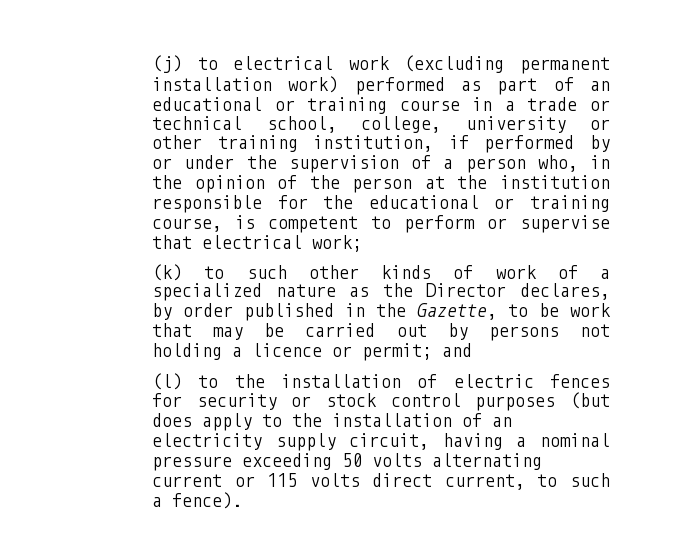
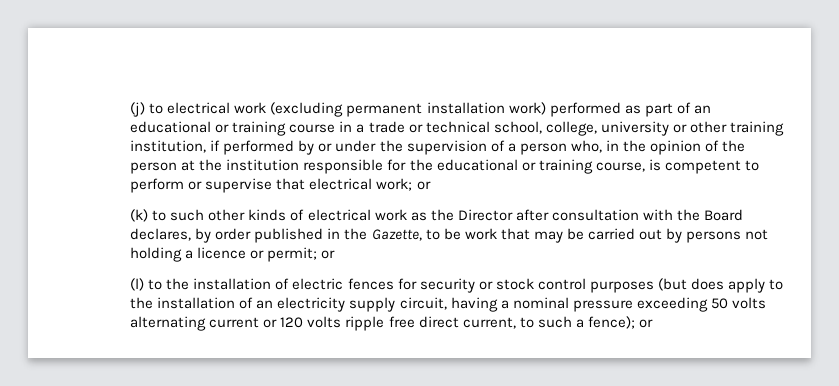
- (j) to electrical work (excluding permanent installation work) performed as part of an educational or training course in a trade or technical school, college, university or other training institution, if performed by or under the supervision of a person who, in the opinion of the person at the institution responsible for the educational or training course, is competent to perform or supervise that electrical work;
+ (j) to electrical work (excluding permanent installation work) performed as part of an educational or training course in a trade or technical school, college, university or other training institution, if performed by or under the supervision of a person who, in the opinion of the person at the institution responsible for the educational or training course, is competent to perform or supervise that electrical work; or
- (k) to such other kinds of work of a specialized nature as the Director declares, by order published in the Gazette, to be work that may be carried out by persons not holding a licence or permit; and
+ (k) to such other kinds of electrical work as the Director after consultation with the Board declares, by order published in the Gazette, to be work that may be carried out by persons not holding a licence or permit; or
- (l) to the installation of electric fences for security or stock control purposes (but does apply to the installation of an electricity supply circuit, having a nominal pressure exceeding 50 volts alternating current or 115 volts direct current, to such a fence).
+ (l) to the installation of electric fences for security or stock control purposes (but does apply to the installation of an electricity supply circuit, having a nominal pressure exceeding 50 volts alternating current or 120 volts ripple free direct current, to such a fence); or

